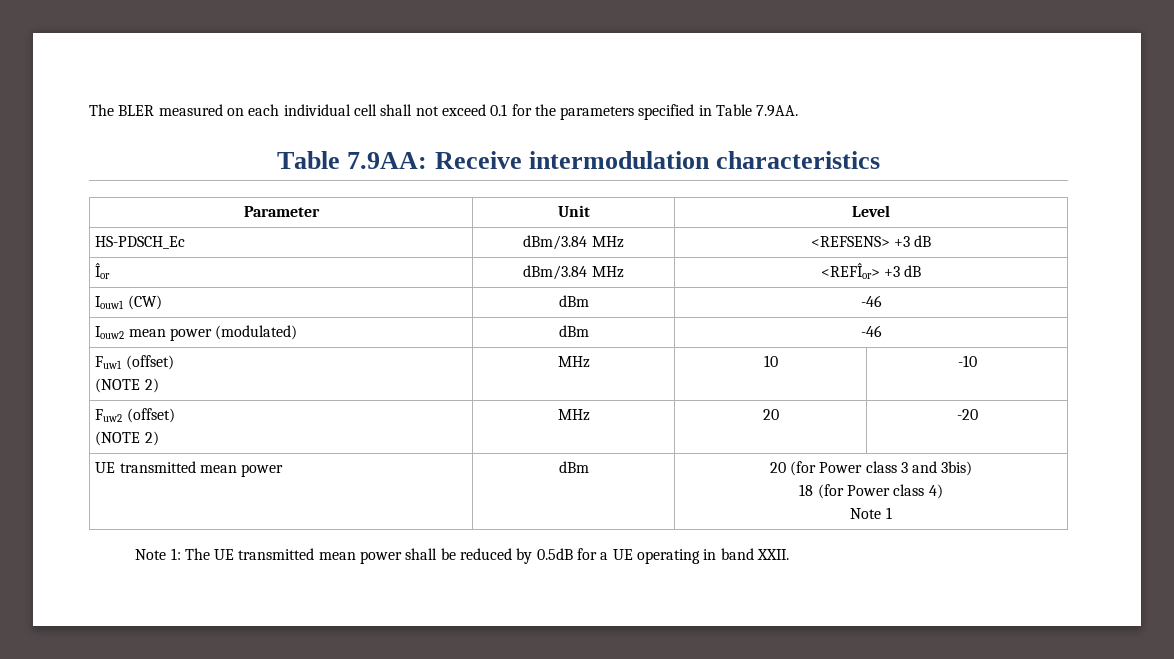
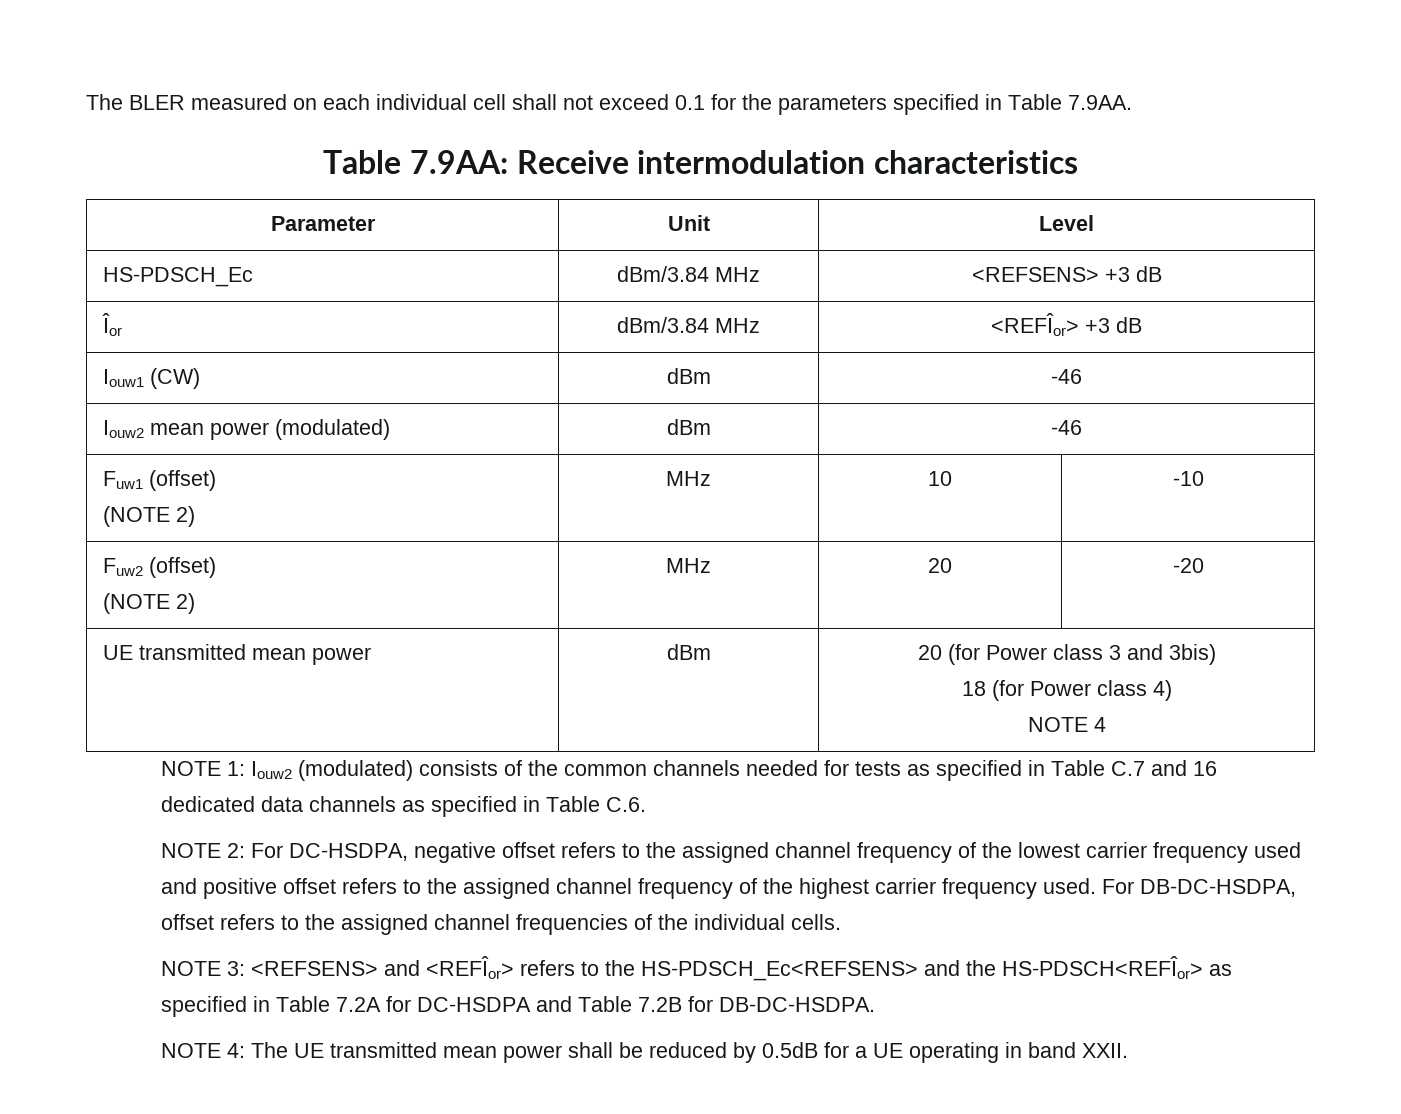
  UE transmitted mean power | dBm | 20 (for Power class 3 and 3bis)
  18 (for Power class 4)
- Note 1
- Note 1: The UE transmitted mean power shall be reduced by 0.5dB for a UE operating in band XXII.
+ NOTE 4
+ NOTE 1: Iouw2 (modulated) consists of the common channels needed for tests as specified in Table C.7 and 16 dedicated data channels as specified in Table C.6.
+ NOTE 2: For DC-HSDPA, negative offset refers to the assigned channel frequency of the lowest carrier frequency used and positive offset refers to the assigned channel frequency of the highest carrier frequency used. For DB-DC-HSDPA, offset refers to the assigned channel frequencies of the individual cells.
+ NOTE 3: <REFSENS> and <REFÎor> refers to the HS-PDSCH_Ec<REFSENS> and the HS-PDSCH<REFÎor> as specified in Table 7.2A for DC-HSDPA and Table 7.2B for DB-DC-HSDPA.
+ NOTE 4: The UE transmitted mean power shall be reduced by 0.5dB for a UE operating in band XXII.

